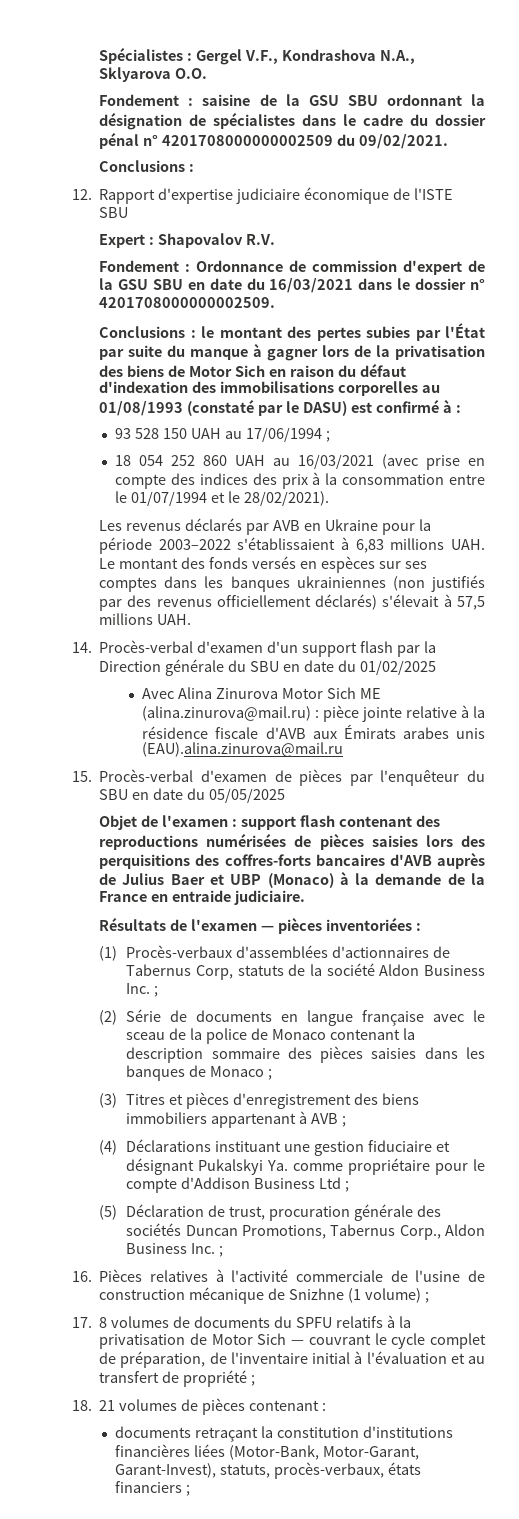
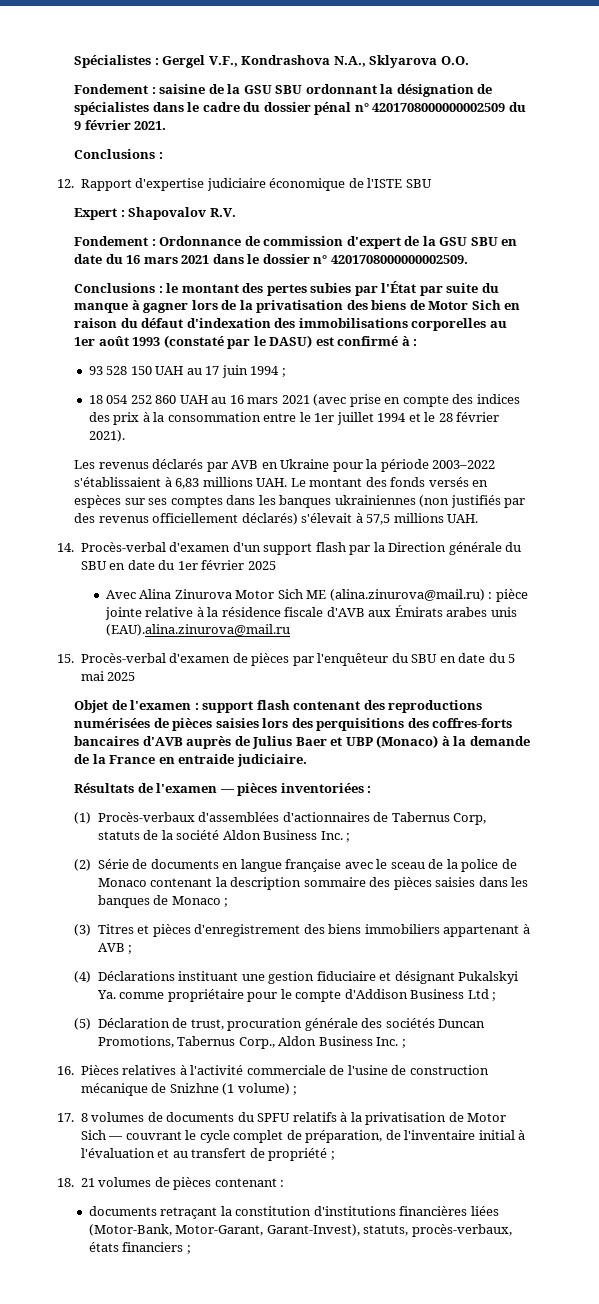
- Fondement : saisine de la GSU SBU ordonnant la désignation de spécialistes dans le cadre du dossier pénal n° 4201708000000002509 du 09/02/2021.
+ Fondement : saisine de la GSU SBU ordonnant la désignation de spécialistes dans le cadre du dossier pénal n° 4201708000000002509 du 9 février 2021.
- Fondement : Ordonnance de commission d'expert de la GSU SBU en date du 16/03/2021 dans le dossier n° 4201708000000002509.
+ Fondement : Ordonnance de commission d'expert de la GSU SBU en date du 16 mars 2021 dans le dossier n° 4201708000000002509.
- Conclusions : le montant des pertes subies par l'État par suite du manque à gagner lors de la privatisation des biens de Motor Sich en raison du défaut d'indexation des immobilisations corporelles au 01/08/1993 (constaté par le DASU) est confirmé à :
+ Conclusions : le montant des pertes subies par l'État par suite du manque à gagner lors de la privatisation des biens de Motor Sich en raison du défaut d'indexation des immobilisations corporelles au 1er août 1993 (constaté par le DASU) est confirmé à :
- 93 528 150 UAH au 17/06/1994 ;
+ 93 528 150 UAH au 17 juin 1994 ;
- 18 054 252 860 UAH au 16/03/2021 (avec prise en compte des indices des prix à la consommation entre le 01/07/1994 et le 28/02/2021).
+ 18 054 252 860 UAH au 16 mars 2021 (avec prise en compte des indices des prix à la consommation entre le 1er juillet 1994 et le 28 février 2021).
- 14. Procès-verbal d'examen d'un support flash par la Direction générale du SBU en date du 01/02/2025
+ 14. Procès-verbal d'examen d'un support flash par la Direction générale du SBU en date du 1er février 2025
- 15. Procès-verbal d'examen de pièces par l'enquêteur du SBU en date du 05/05/2025
+ 15. Procès-verbal d'examen de pièces par l'enquêteur du SBU en date du 5 mai 2025

